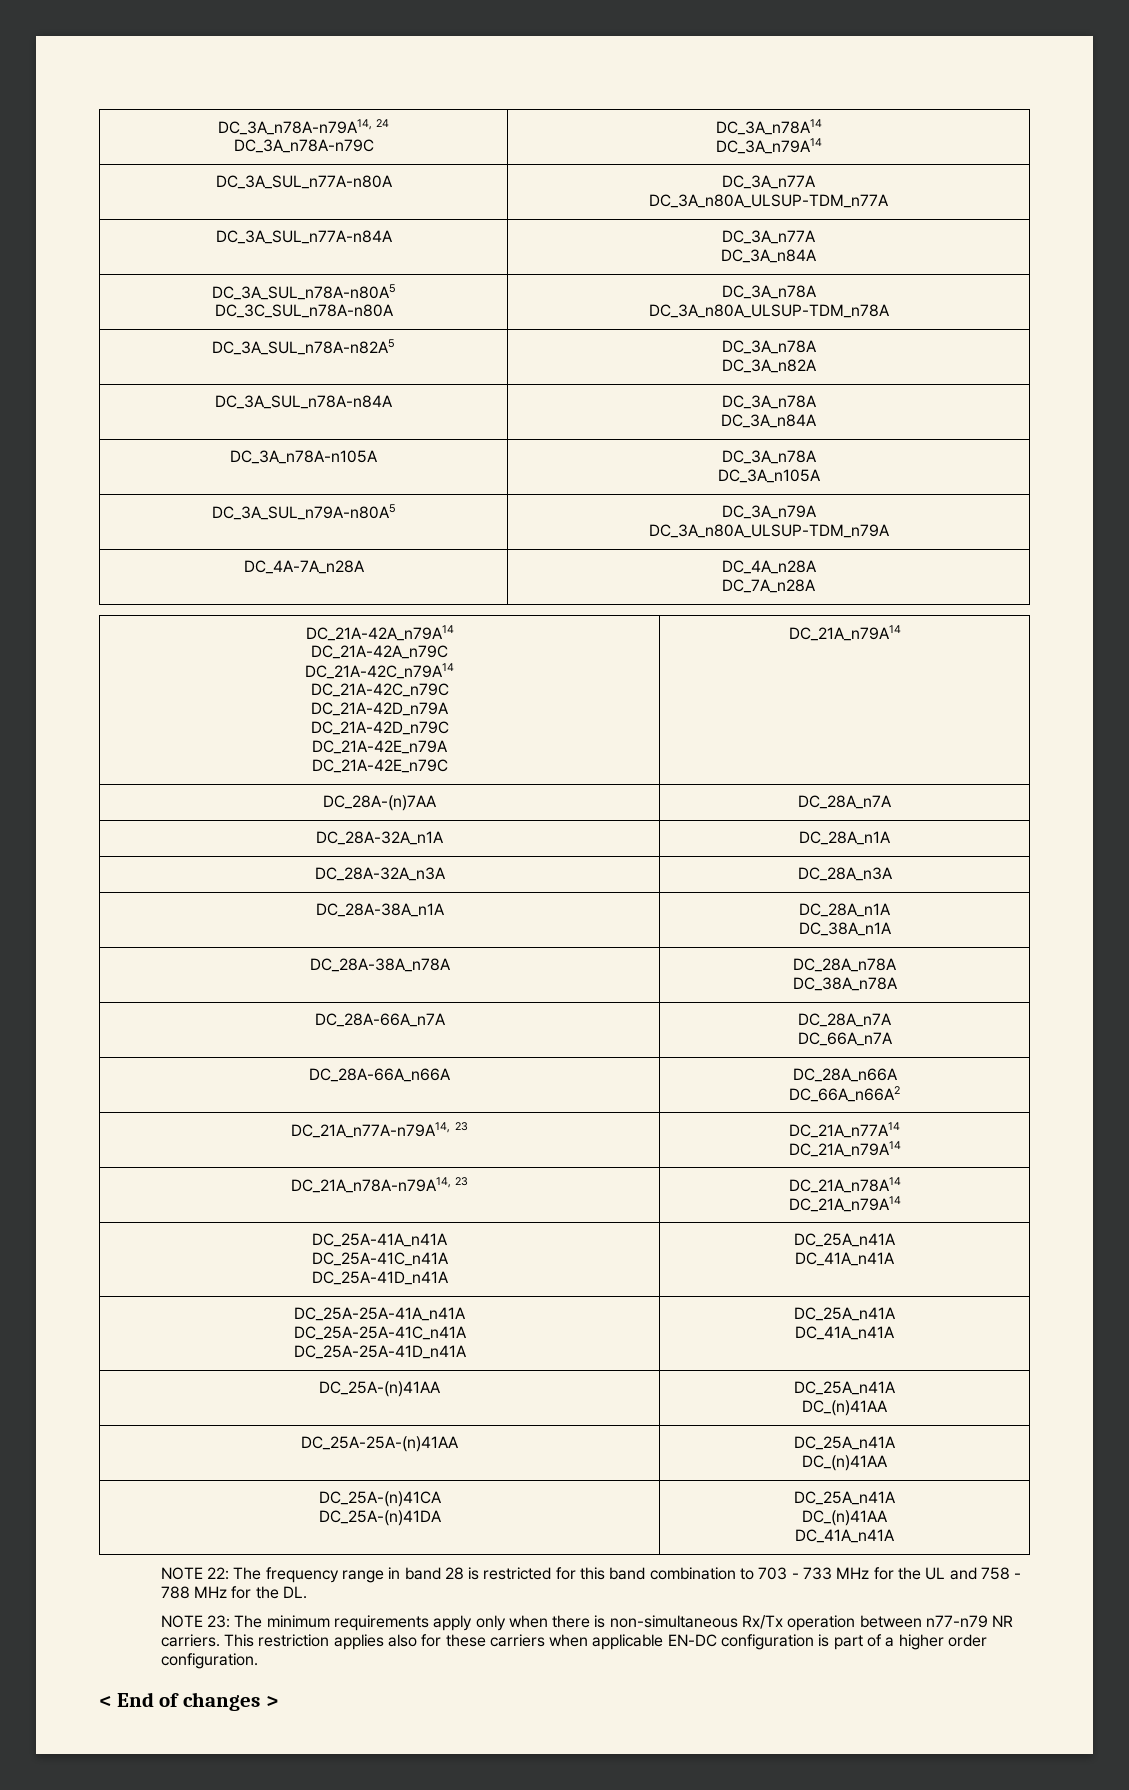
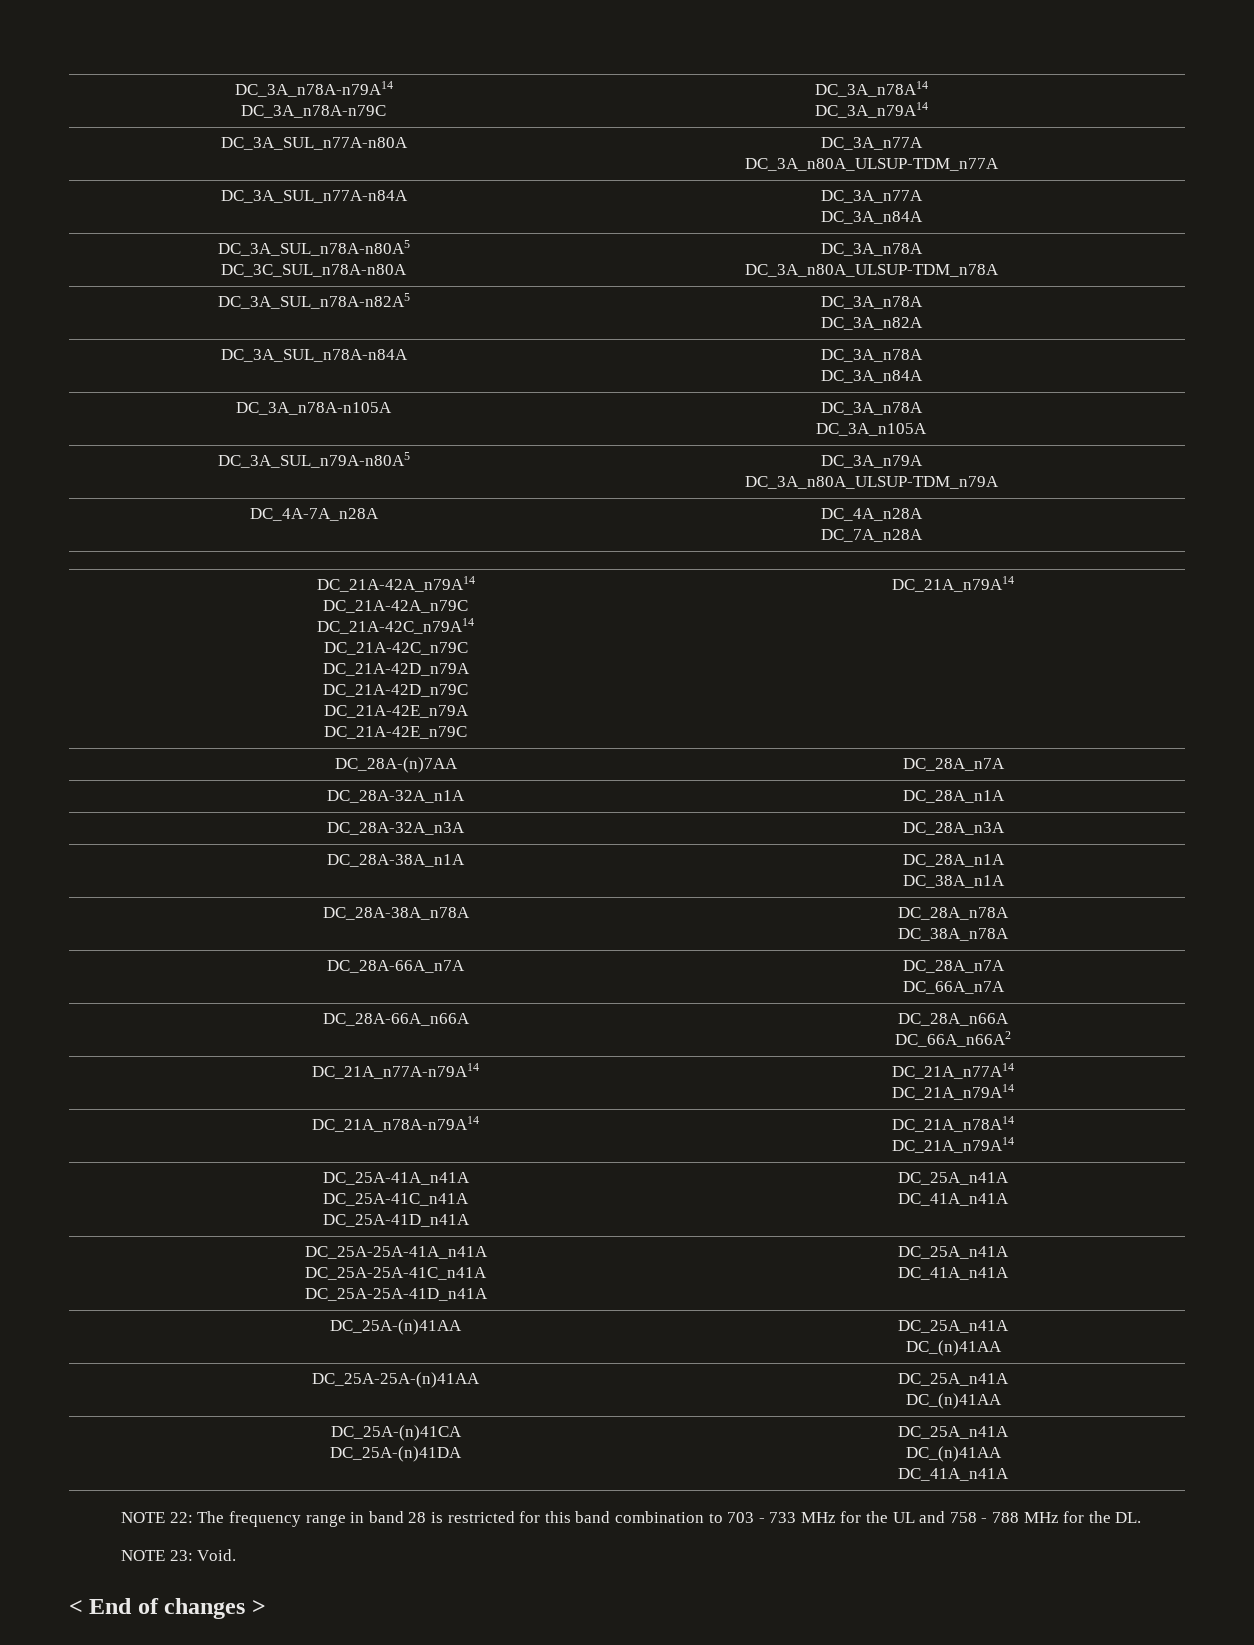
- DC_3A_n78A-n79A14, 24
+ DC_3A_n78A-n79A14
- DC_21A_n77A-n79A14, 23 | DC_21A_n77A14
+ DC_21A_n77A-n79A14 | DC_21A_n77A14
- DC_21A_n78A-n79A14, 23 | DC_21A_n78A14
+ DC_21A_n78A-n79A14 | DC_21A_n78A14
- NOTE 23: The minimum requirements apply only when there is non-simultaneous Rx/Tx operation between n77-n79 NR carriers. This restriction applies also for these carriers when applicable EN-DC configuration is part of a higher order configuration.
+ NOTE 23: Void.

